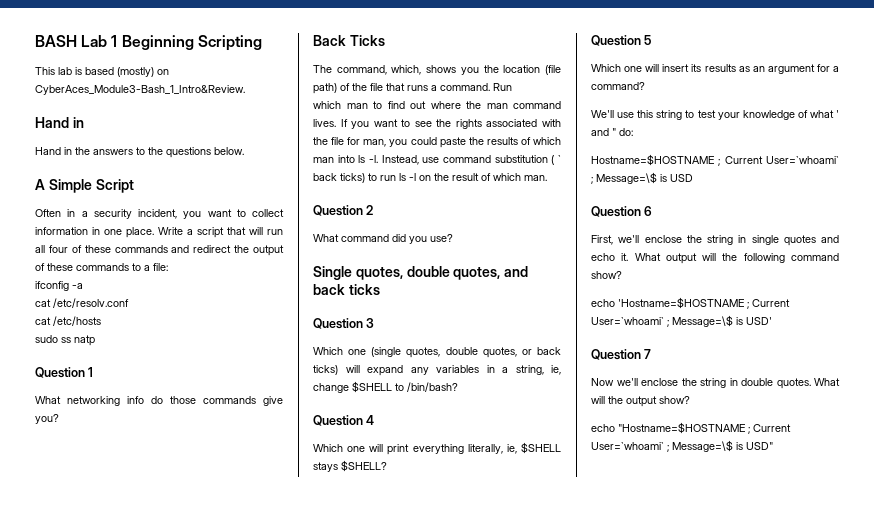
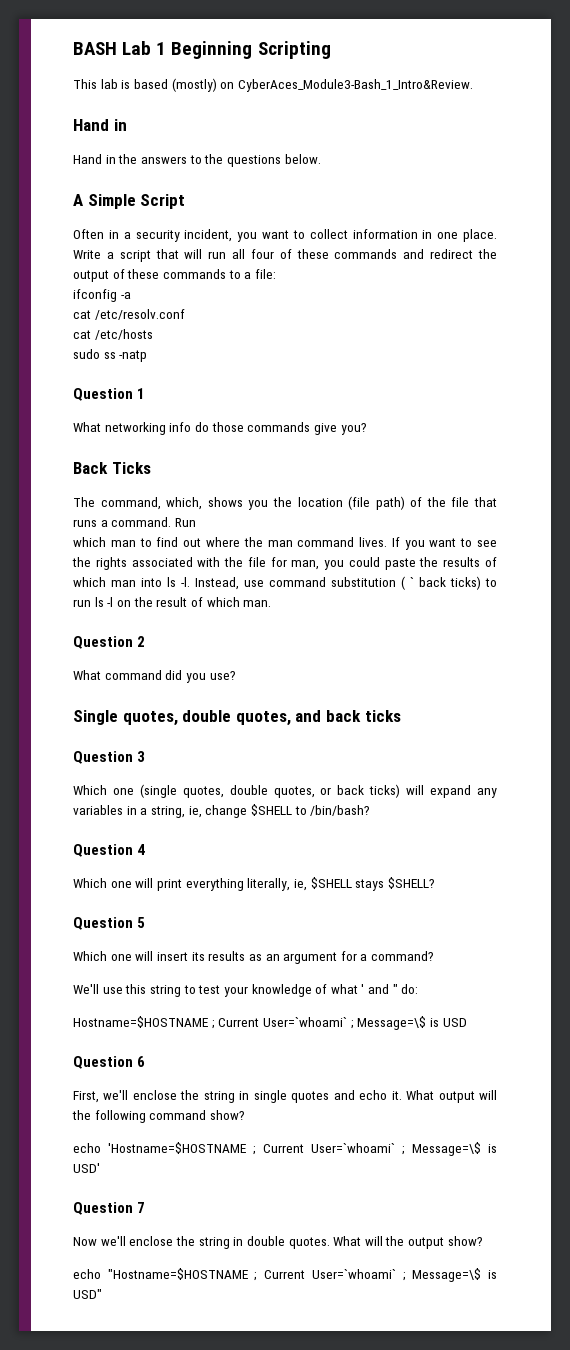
- sudo ss natp
+ sudo ss -natp

